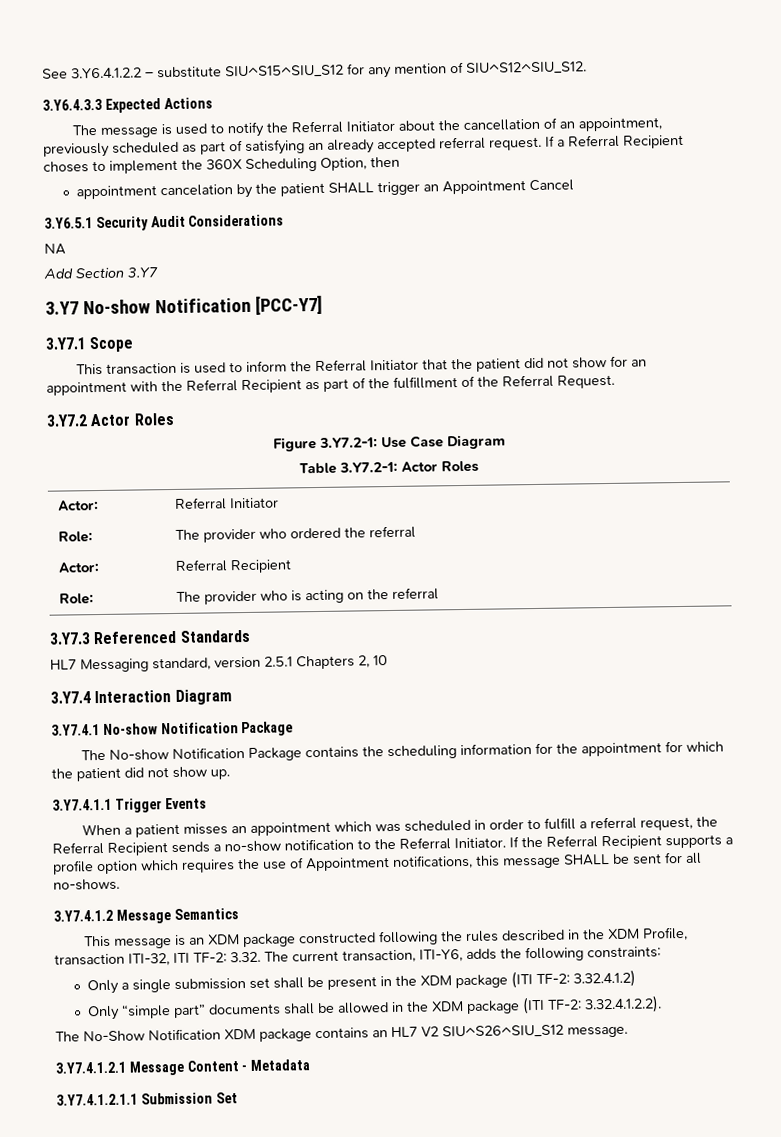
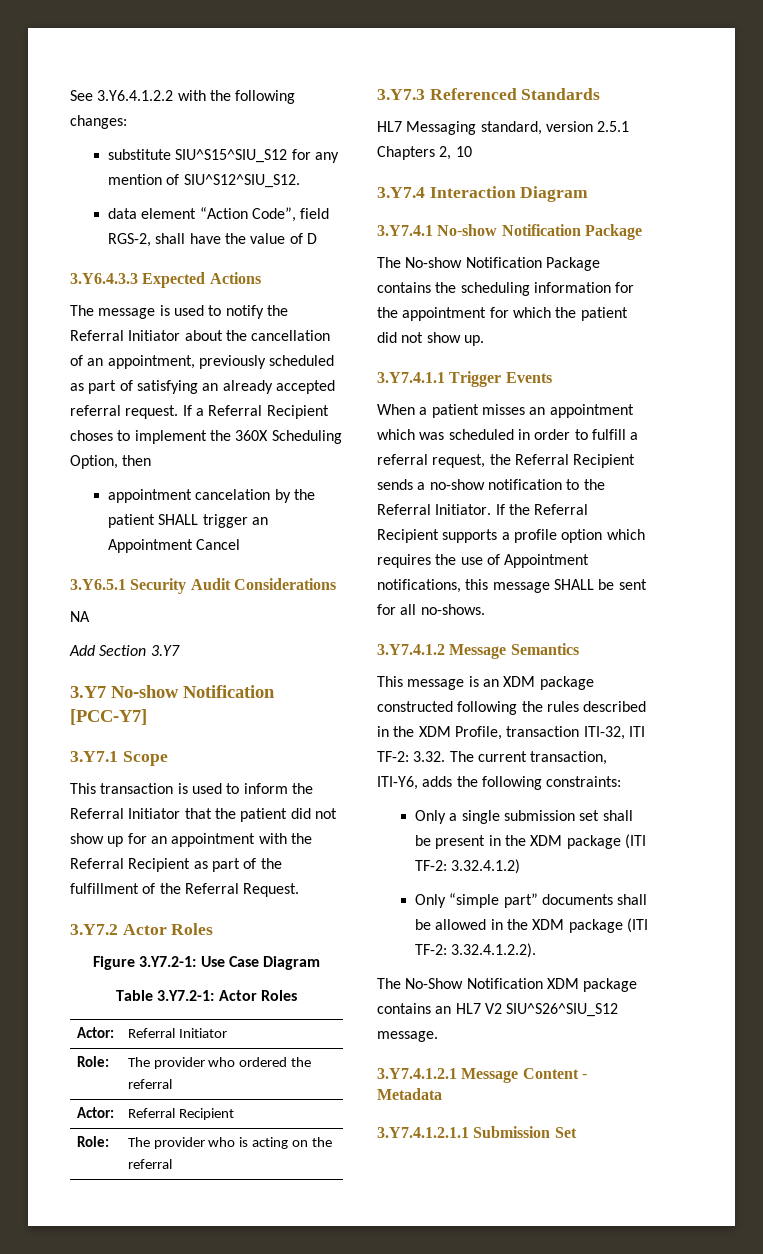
- See 3.Y6.4.1.2.2 – substitute SIU^S15^SIU_S12 for any mention of SIU^S12^SIU_S12.
+ See 3.Y6.4.1.2.2 with the following changes:
+ substitute SIU^S15^SIU_S12 for any mention of SIU^S12^SIU_S12.
+ data element “Action Code”, field RGS-2, shall have the value of D
- This transaction is used to inform the Referral Initiator that the patient did not show for an appointment with the Referral Recipient as part of the fulfillment of the Referral Request.
+ This transaction is used to inform the Referral Initiator that the patient did not show up for an appointment with the Referral Recipient as part of the fulfillment of the Referral Request.

